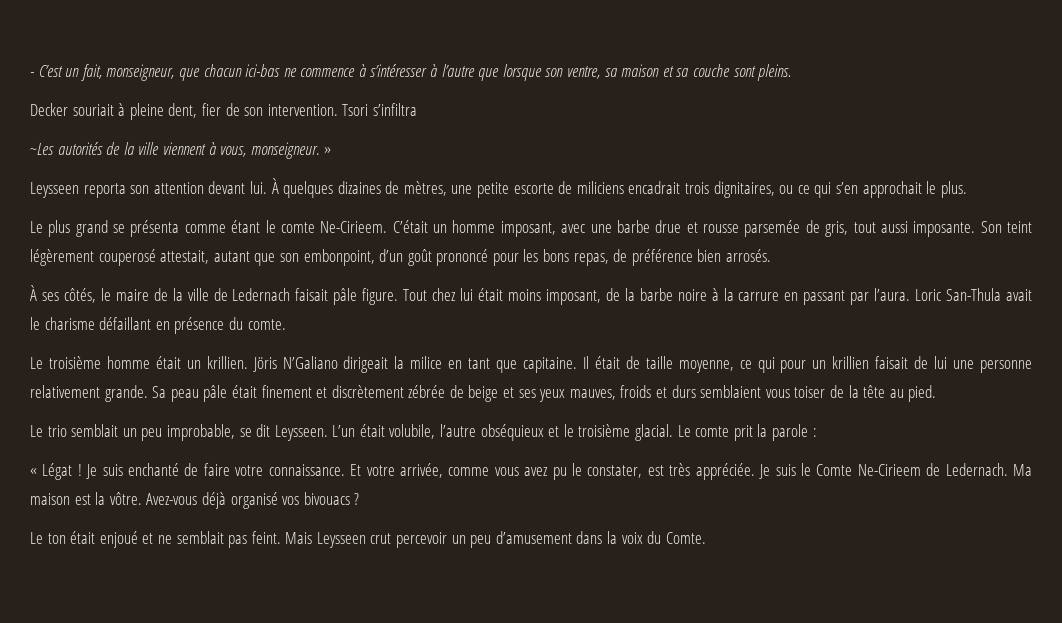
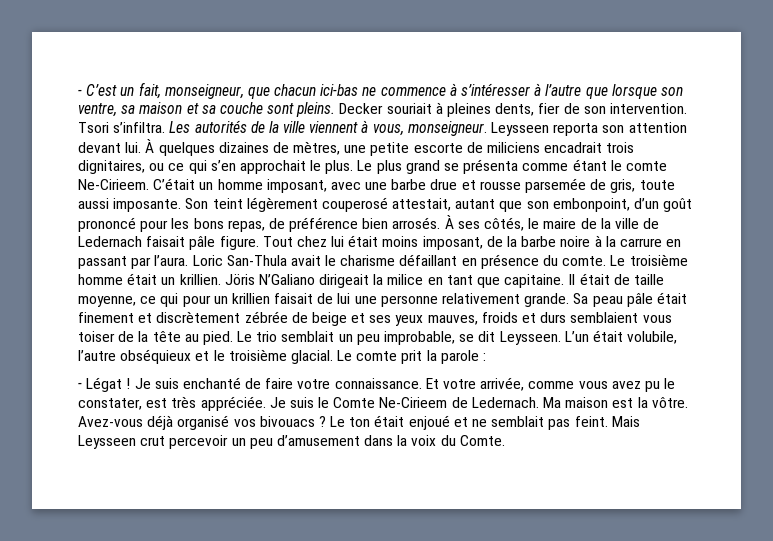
- - C’est un fait, monseigneur, que chacun ici-bas ne commence à s’intéresser à l’autre que lorsque son ventre, sa maison et sa couche sont pleins.
- Decker souriait à pleine dent, fier de son intervention.
+ - C’est un fait, monseigneur, que chacun ici-bas ne commence à s’intéresser à l’autre que lorsque son ventre, sa maison et sa couche sont pleins. Decker souriait à pleines dents, fier de son intervention.
- Tsori s’infiltra
- ~Les autorités de la ville viennent à vous, monseigneur. »
- Leysseen reporta son attention devant lui.
+ Tsori s’infiltra. Les autorités de la ville viennent à vous, monseigneur. Leysseen reporta son attention devant lui.
- À quelques dizaines de mètres, une petite escorte de miliciens encadrait trois dignitaires, ou ce qui s’en approchait le plus.
- Le plus grand se présenta comme étant le comte Ne-Cirieem.
+ À quelques dizaines de mètres, une petite escorte de miliciens encadrait trois dignitaires, ou ce qui s’en approchait le plus. Le plus grand se présenta comme étant le comte Ne-Cirieem.
- C’était un homme imposant, avec une barbe drue et rousse parsemée de gris, tout aussi imposante.
+ C’était un homme imposant, avec une barbe drue et rousse parsemée de gris, toute aussi imposante.
- Son teint légèrement couperosé attestait, autant que son embonpoint, d’un goût prononcé pour les bons repas, de préférence bien arrosés.
- À ses côtés, le maire de la ville de Ledernach faisait pâle figure.
+ Son teint légèrement couperosé attestait, autant que son embonpoint, d’un goût prononcé pour les bons repas, de préférence bien arrosés. À ses côtés, le maire de la ville de Ledernach faisait pâle figure.
- Loric San-Thula avait le charisme défaillant en présence du comte.
- Le troisième homme était un krillien.
+ Loric San-Thula avait le charisme défaillant en présence du comte. Le troisième homme était un krillien.
- Sa peau pâle était finement et discrètement zébrée de beige et ses yeux mauves, froids et durs semblaient vous toiser de la tête au pied.
- Le trio semblait un peu improbable, se dit Leysseen.
+ Sa peau pâle était finement et discrètement zébrée de beige et ses yeux mauves, froids et durs semblaient vous toiser de la tête au pied. Le trio semblait un peu improbable, se dit Leysseen.
- « Légat !
+ - Légat !
- Avez-vous déjà organisé vos bivouacs ?
- Le ton était enjoué et ne semblait pas feint.
+ Avez-vous déjà organisé vos bivouacs ? Le ton était enjoué et ne semblait pas feint.

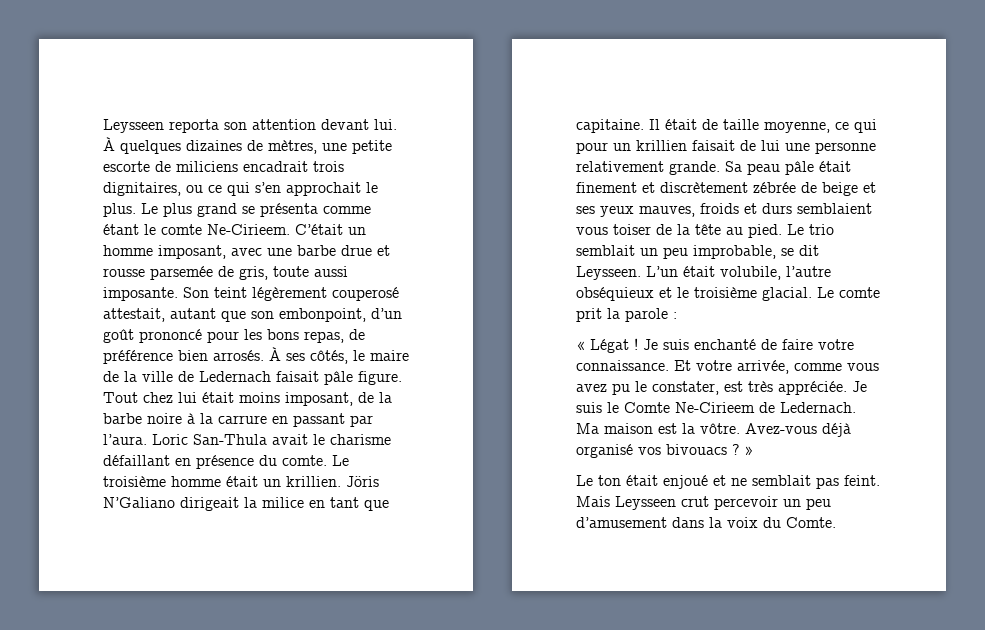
- - C’est un fait, monseigneur, que chacun ici-bas ne commence à s’intéresser à l’autre que lorsque son ventre, sa maison et sa couche sont pleins. Decker souriait à pleines dents, fier de son intervention. Tsori s’infiltra. Les autorités de la ville viennent à vous, monseigneur.
- - Légat !
+ « Légat !
- Avez-vous déjà organisé vos bivouacs ? Le ton était enjoué et ne semblait pas feint.
+ Avez-vous déjà organisé vos bivouacs ? »
+ Le ton était enjoué et ne semblait pas feint.

